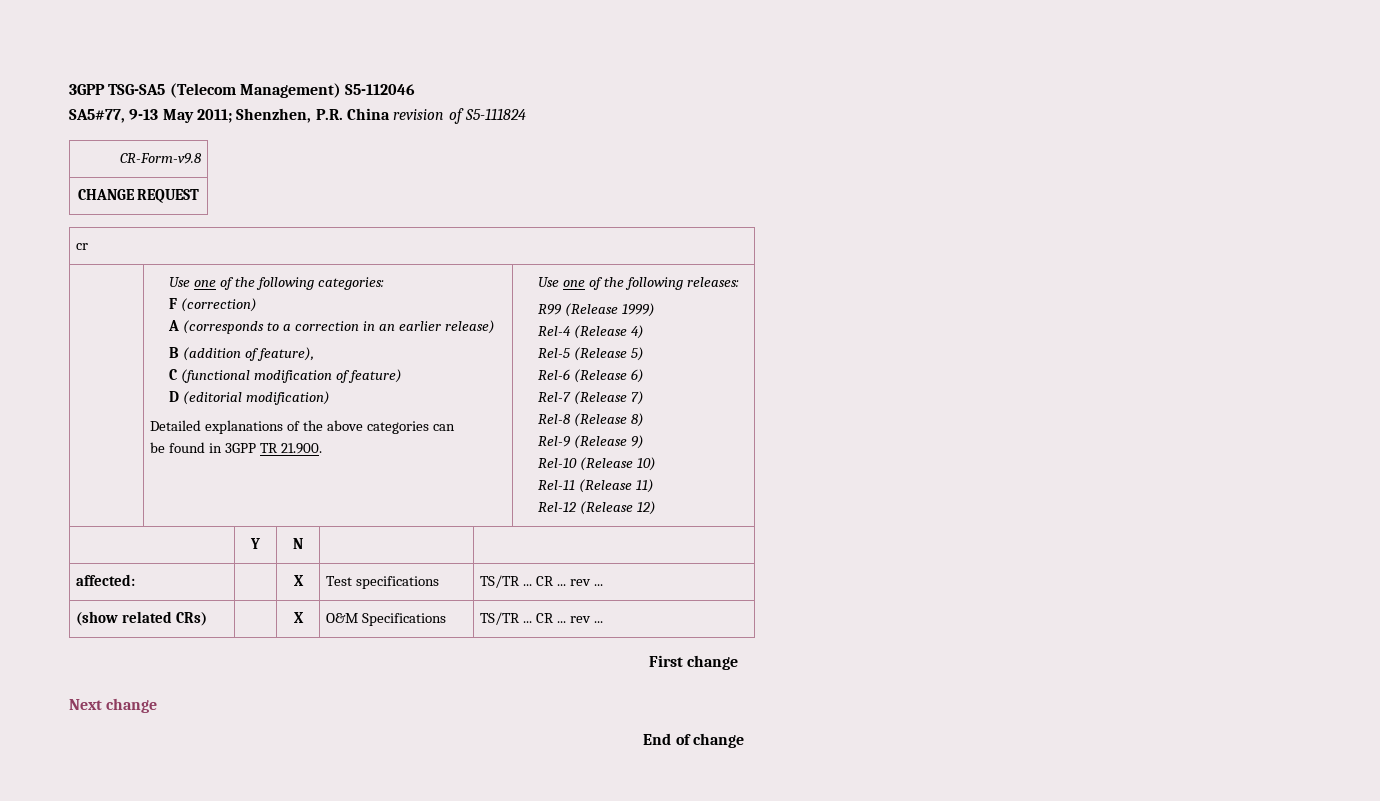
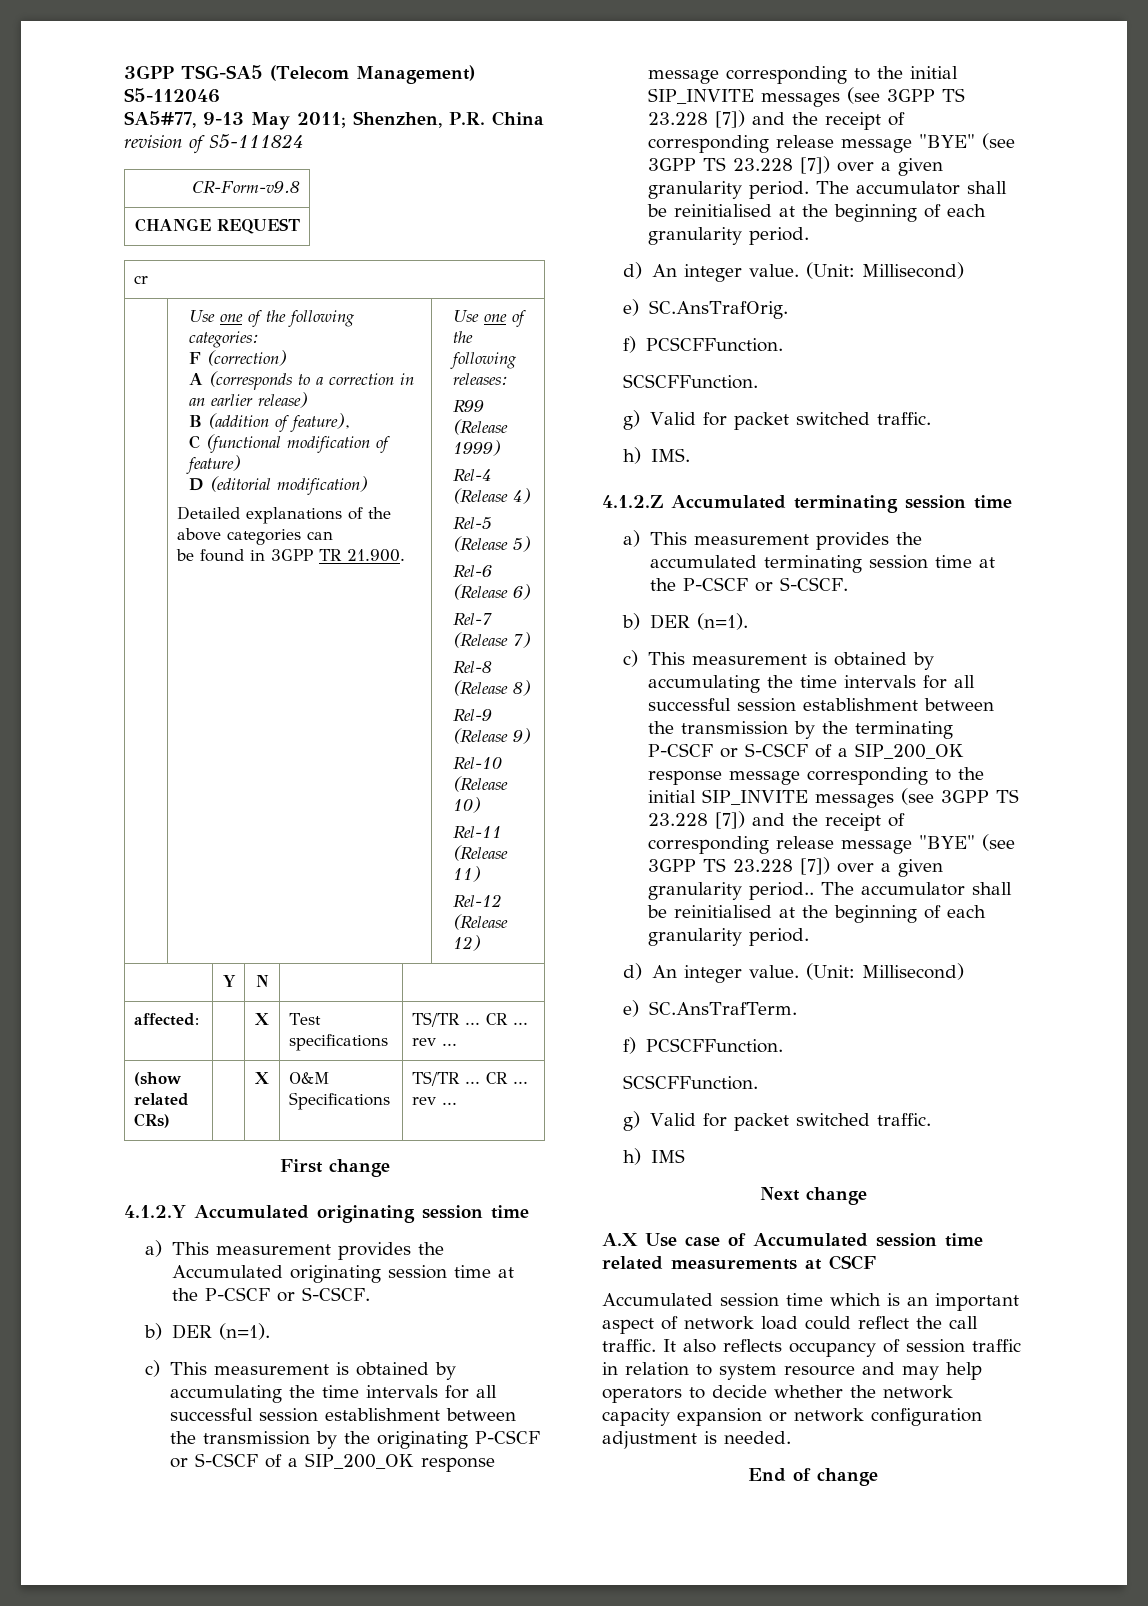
+ 4.1.2.Y Accumulated originating session time
+ a) This measurement provides the Accumulated originating session time at the P-CSCF or S-CSCF.
+ b) DER (n=1).
+ c) This measurement is obtained by accumulating the time intervals for all successful session establishment between the transmission by the originating P-CSCF or S-CSCF of a SIP_200_OK response message corresponding to the initial SIP_INVITE messages (see 3GPP TS 23.228 [7]) and the receipt of corresponding release message "BYE" (see 3GPP TS 23.228 [7]) over a given granularity period. The accumulator shall be reinitialised at the beginning of each granularity period.
+ d) An integer value. (Unit: Millisecond)
+ e) SC.AnsTrafOrig.
+ f) PCSCFFunction.
+ SCSCFFunction.
+ g) Valid for packet switched traffic.
+ h) IMS.
+ 4.1.2.Z Accumulated terminating session time
+ a) This measurement provides the accumulated terminating session time at the P-CSCF or S-CSCF.
+ b) DER (n=1).
+ c) This measurement is obtained by accumulating the time intervals for all successful session establishment between the transmission by the terminating P-CSCF or S-CSCF of a SIP_200_OK response message corresponding to the initial SIP_INVITE messages (see 3GPP TS 23.228 [7]) and the receipt of corresponding release message "BYE" (see 3GPP TS 23.228 [7]) over a given granularity period.. The accumulator shall be reinitialised at the beginning of each granularity period.
+ d) An integer value. (Unit: Millisecond)
+ e) SC.AnsTrafTerm.
+ f) PCSCFFunction.
+ SCSCFFunction.
+ g) Valid for packet switched traffic.
+ h) IMS
  Next change
+ A.X Use case of Accumulated session time related measurements at CSCF
+ Accumulated session time which is an important aspect of network load could reflect the call traffic. It also reflects occupancy of session traffic in relation to system resource and may help operators to decide whether the network capacity expansion or network configuration adjustment is needed.

